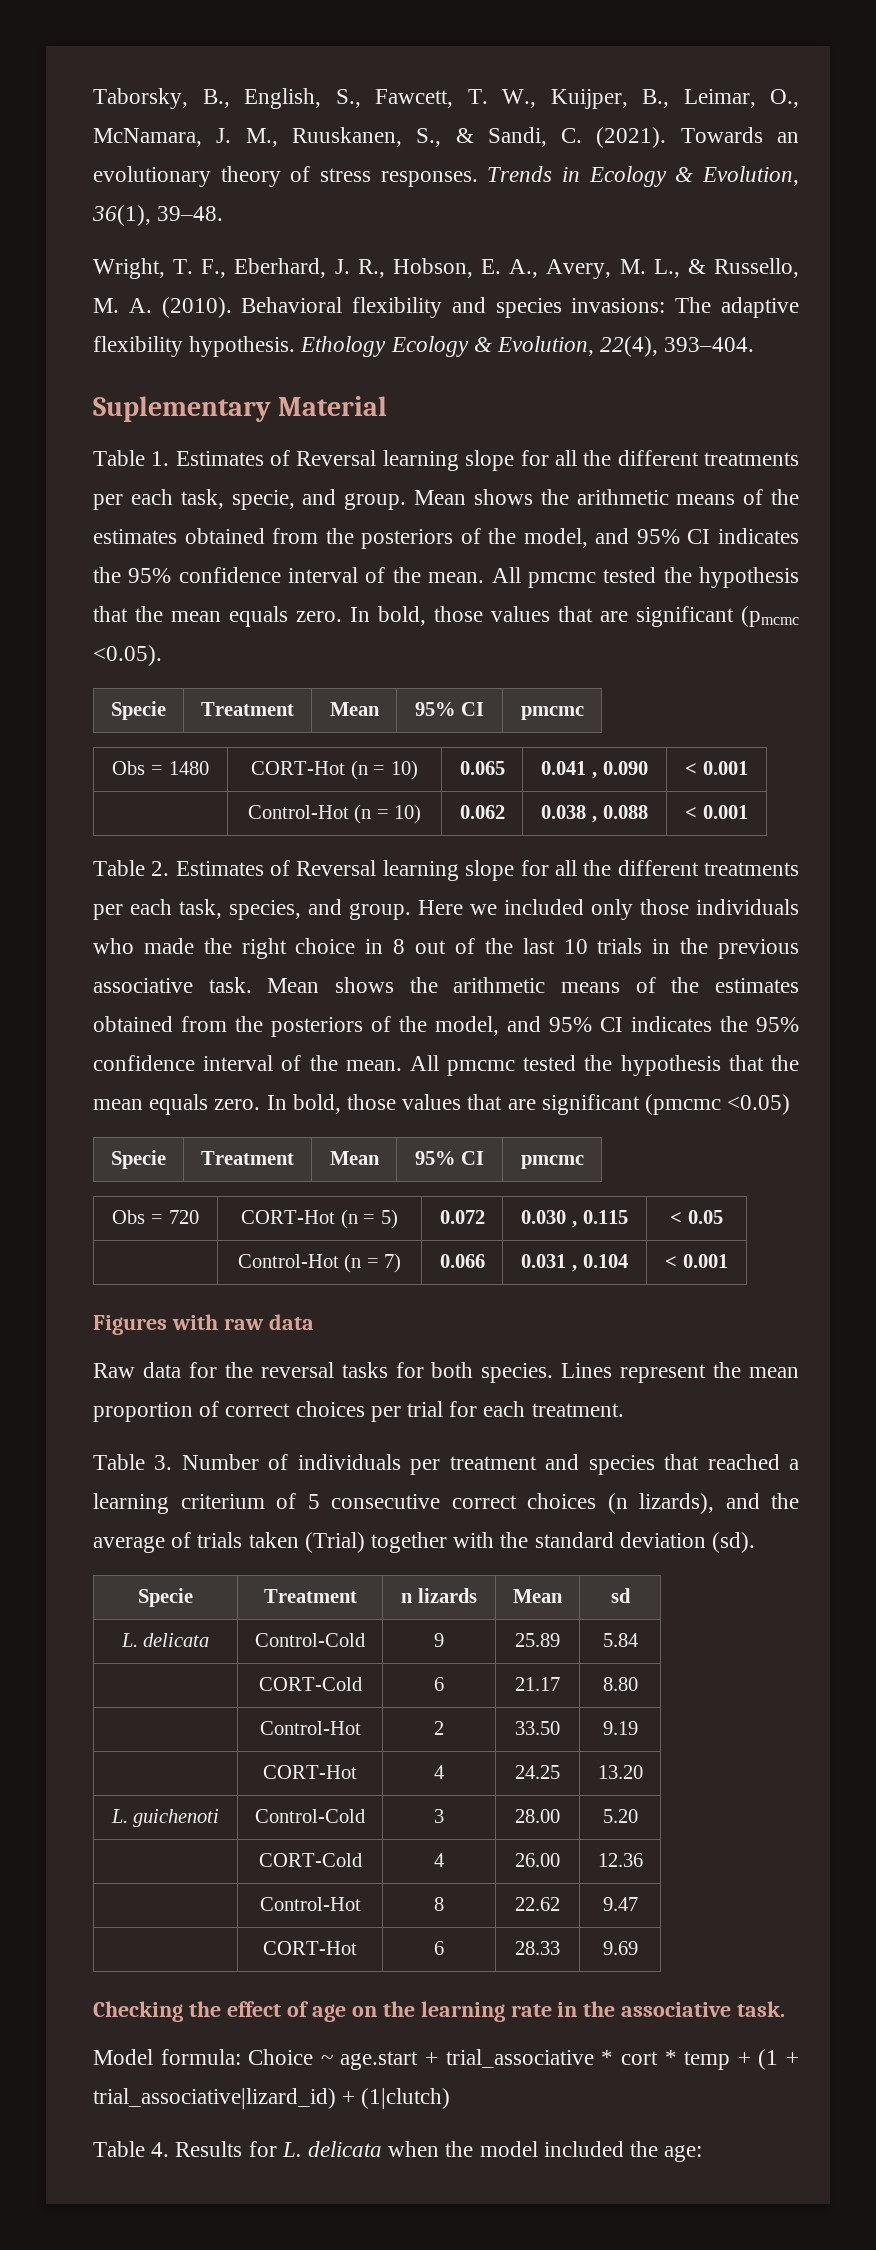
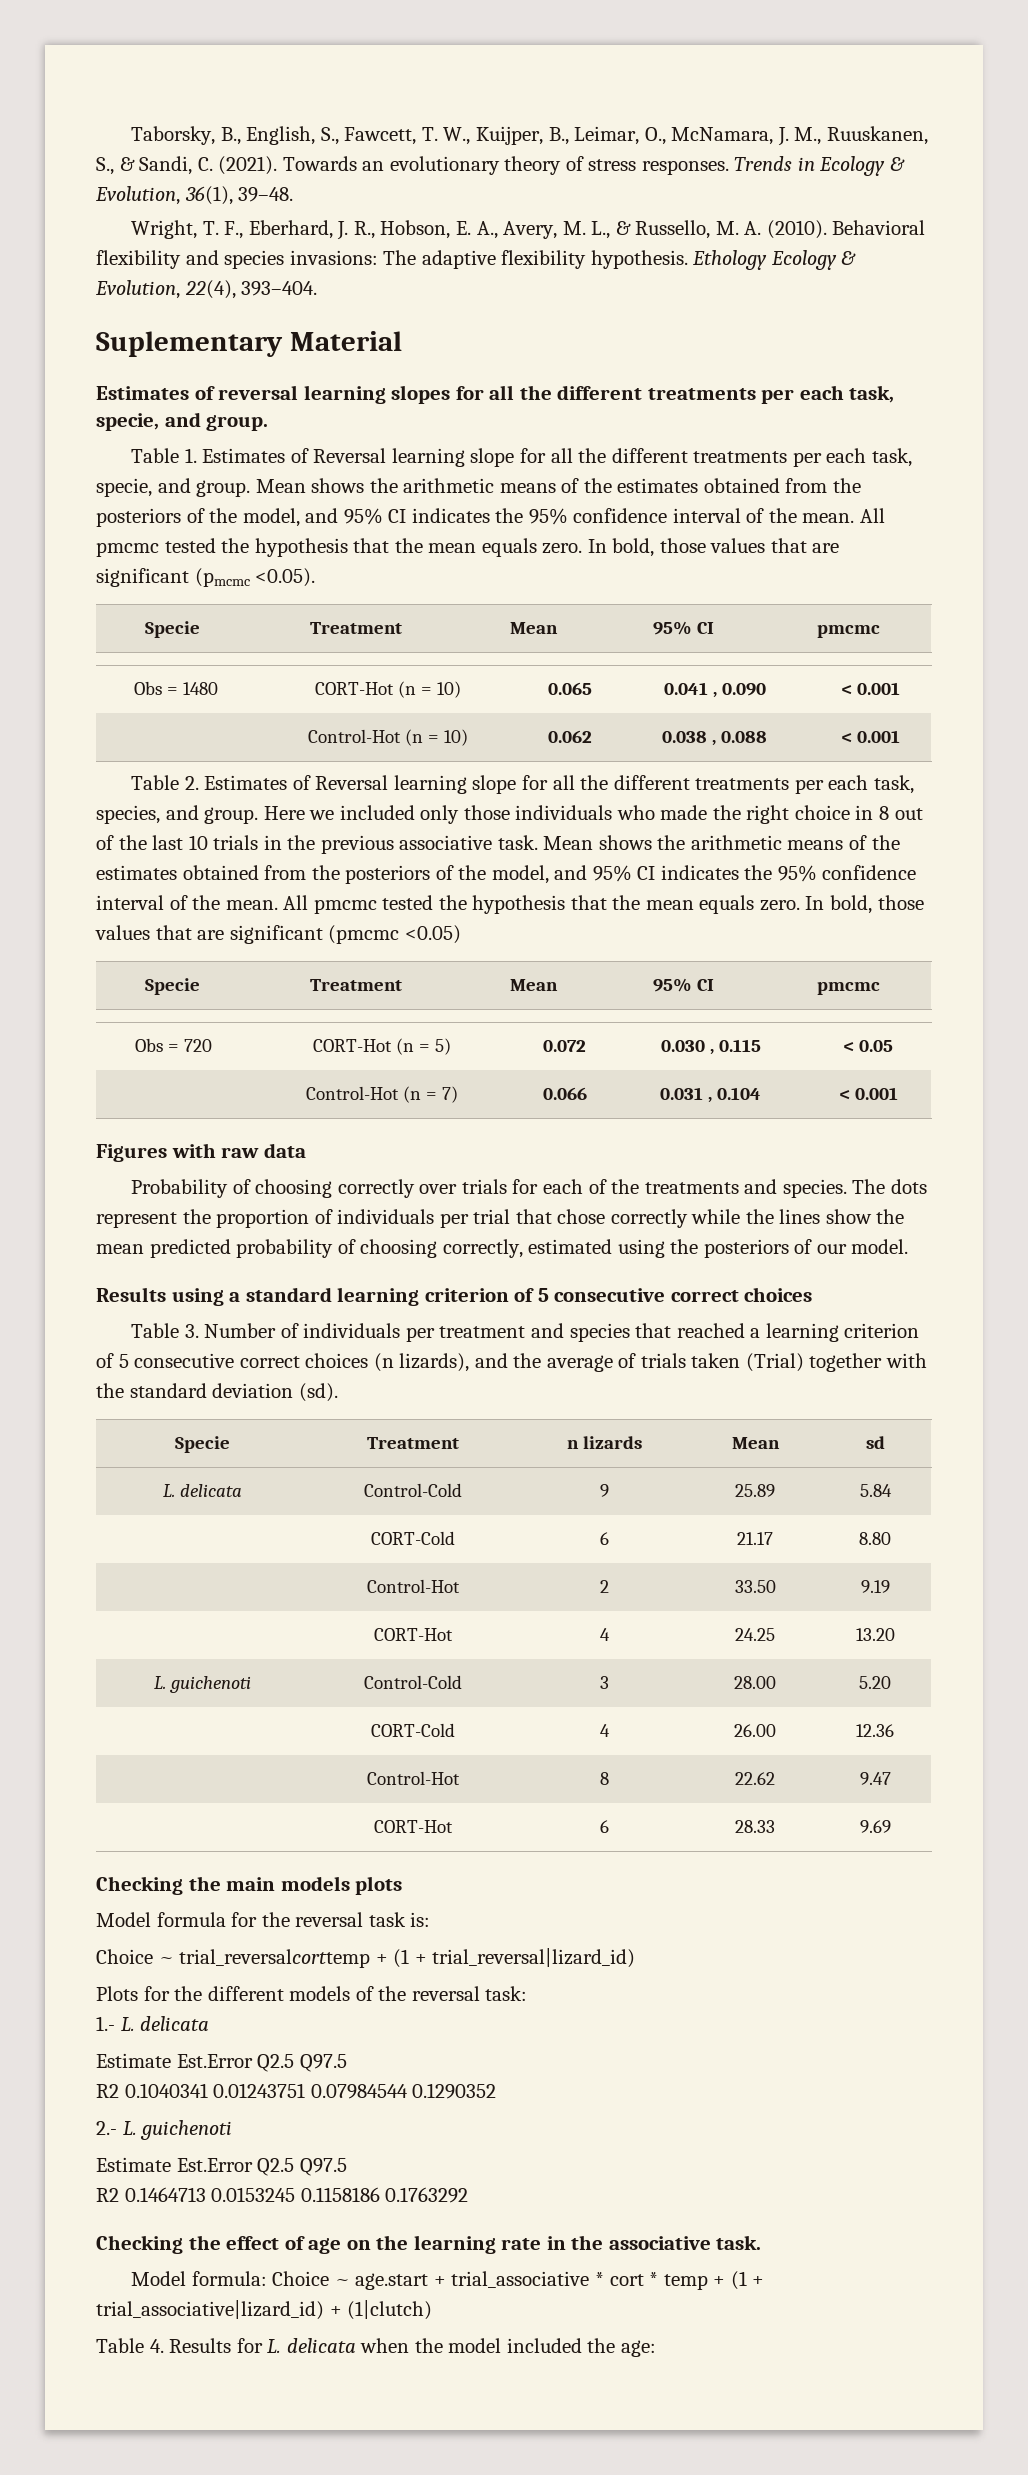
+ Estimates of reversal learning slopes for all the different treatments per each task, specie, and group.
- Raw data for the reversal tasks for both species. Lines represent the mean proportion of correct choices per trial for each treatment.
+ Probability of choosing correctly over trials for each of the treatments and species. The dots represent the proportion of individuals per trial that chose correctly while the lines show the mean predicted probability of choosing correctly, estimated using the posteriors of our model.
+ Results using a standard learning criterion of 5 consecutive correct choices
- Table 3. Number of individuals per treatment and species that reached a learning criterium of 5 consecutive correct choices (n lizards), and the average of trials taken (Trial) together with the standard deviation (sd).
+ Table 3. Number of individuals per treatment and species that reached a learning criterion of 5 consecutive correct choices (n lizards), and the average of trials taken (Trial) together with the standard deviation (sd).
+ Checking the main models plots
+ Model formula for the reversal task is:
+ Choice ~ trial_reversalcorttemp + (1 + trial_reversal|lizard_id)
+ Plots for the different models of the reversal task:
+ 1.- L. delicata
+ Estimate Est.Error Q2.5 Q97.5
+ R2 0.1040341 0.01243751 0.07984544 0.1290352
+ 2.- L. guichenoti
+ Estimate Est.Error Q2.5 Q97.5
+ R2 0.1464713 0.0153245 0.1158186 0.1763292

